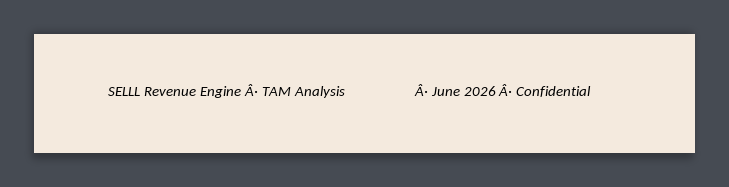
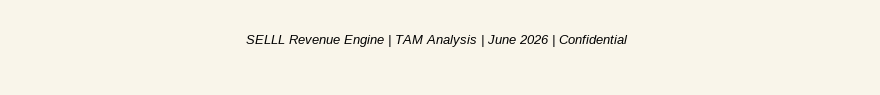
- SELLL Revenue Engine Â· TAM Analysis Â· June 2026 Â· Confidential
+ SELLL Revenue Engine | TAM Analysis | June 2026 | Confidential

